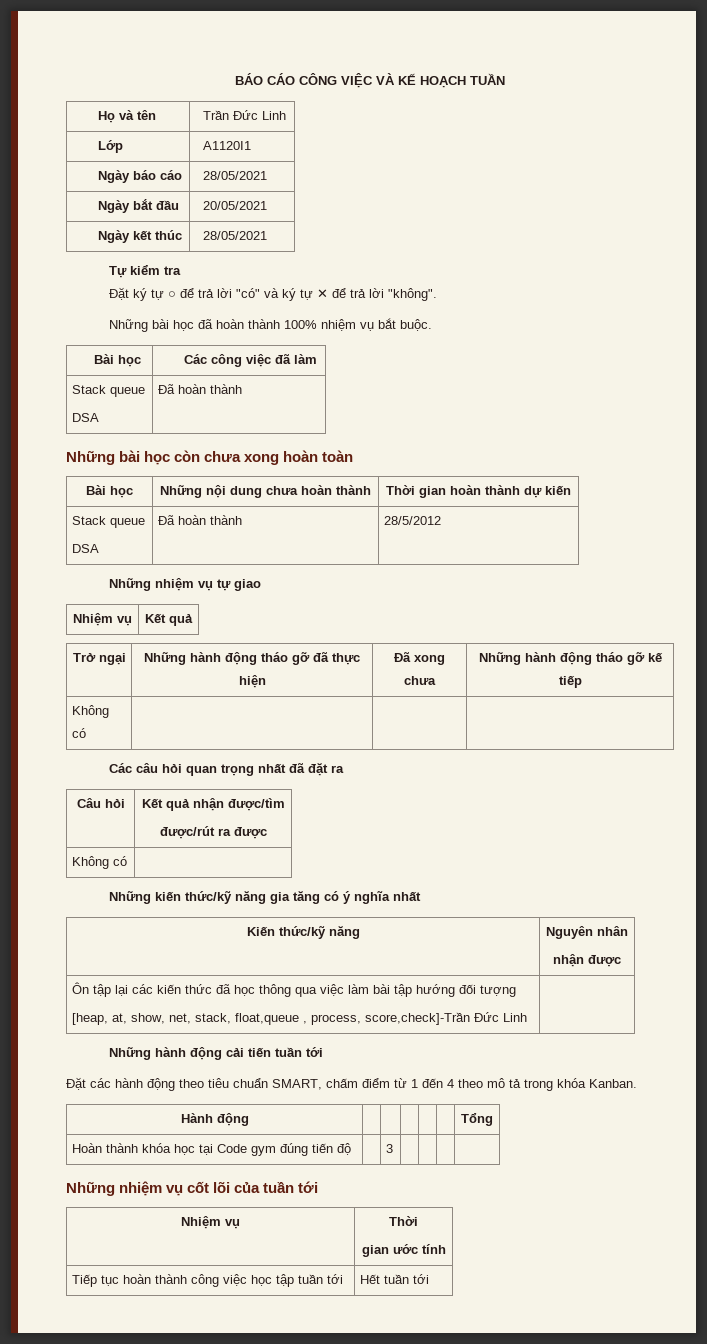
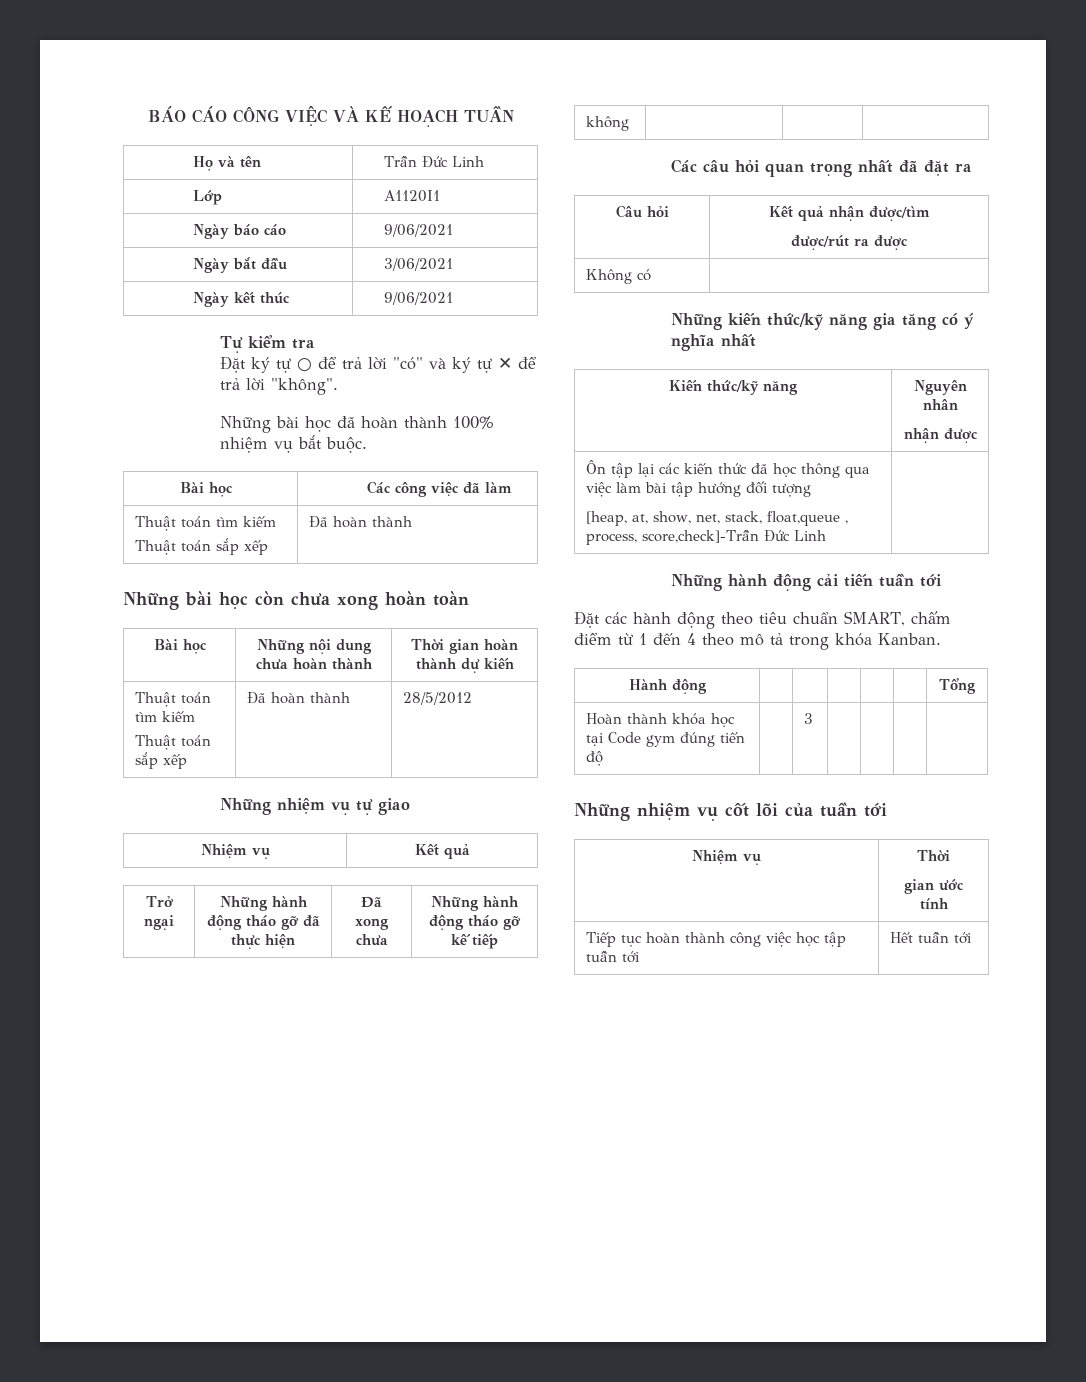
- Ngày báo cáo | 28/05/2021
+ Ngày báo cáo | 9/06/2021
- Ngày bắt đầu | 20/05/2021
+ Ngày bắt đầu | 3/06/2021
- Ngày kết thúc | 28/05/2021
+ Ngày kết thúc | 9/06/2021
  Bài học | Các công việc đã làm
- Stack queue
- DSA | Đã hoàn thành
+ Thuật toán tìm kiếm
+ Thuật toán sắp xếp | Đã hoàn thành
  Bài học | Những nội dung chưa hoàn thành | Thời gian hoàn thành dự kiến
- Stack queue
- DSA | Đã hoàn thành | 28/5/2012
+ Thuật toán tìm kiếm
+ Thuật toán sắp xếp | Đã hoàn thành | 28/5/2012
- Không có | | |
+ không | | |

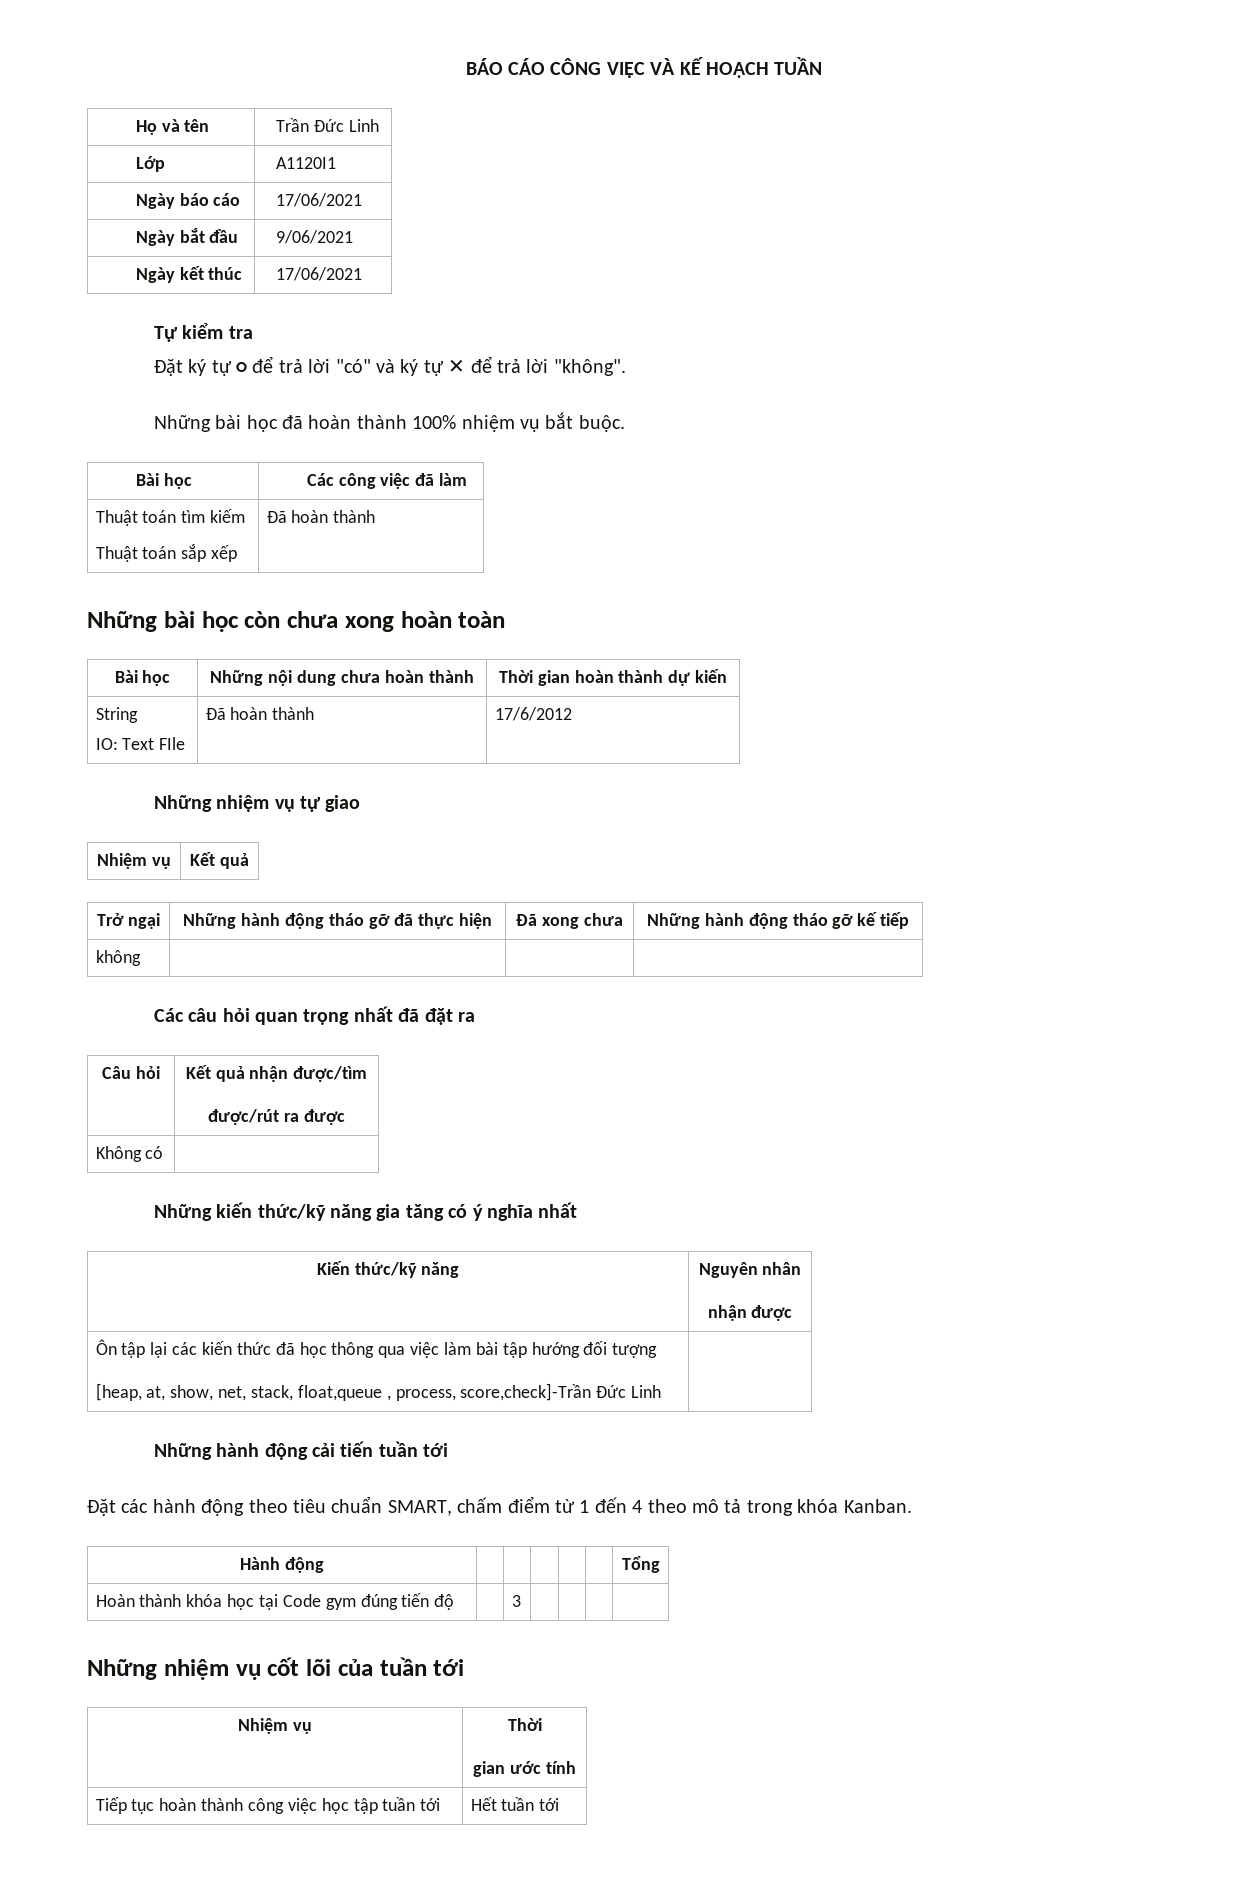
- Ngày báo cáo | 9/06/2021
+ Ngày báo cáo | 17/06/2021
- Ngày bắt đầu | 3/06/2021
+ Ngày bắt đầu | 9/06/2021
- Ngày kết thúc | 9/06/2021
+ Ngày kết thúc | 17/06/2021
  Bài học | Những nội dung chưa hoàn thành | Thời gian hoàn thành dự kiến
- Thuật toán tìm kiếm
- Thuật toán sắp xếp | Đã hoàn thành | 28/5/2012
+ String
+ IO: Text FIle | Đã hoàn thành | 17/6/2012

